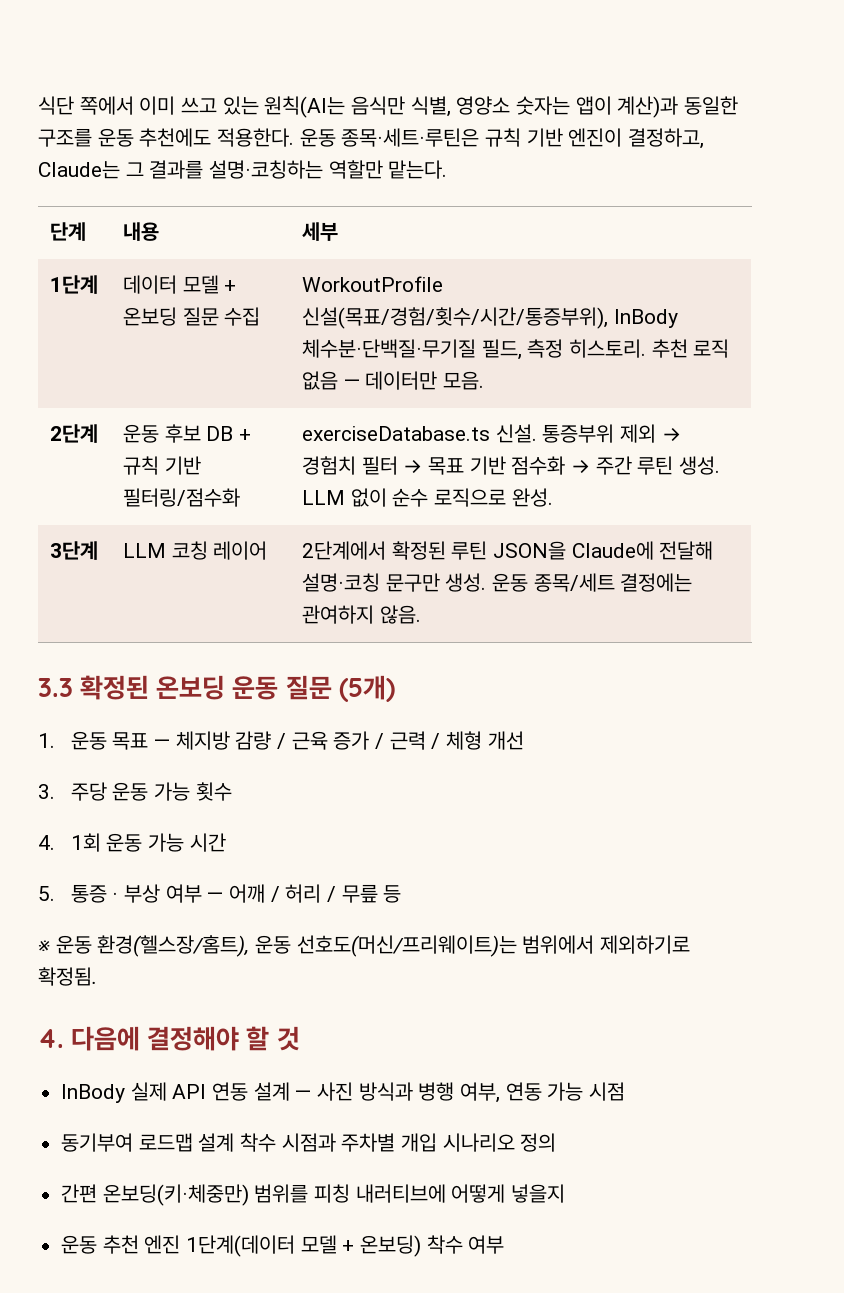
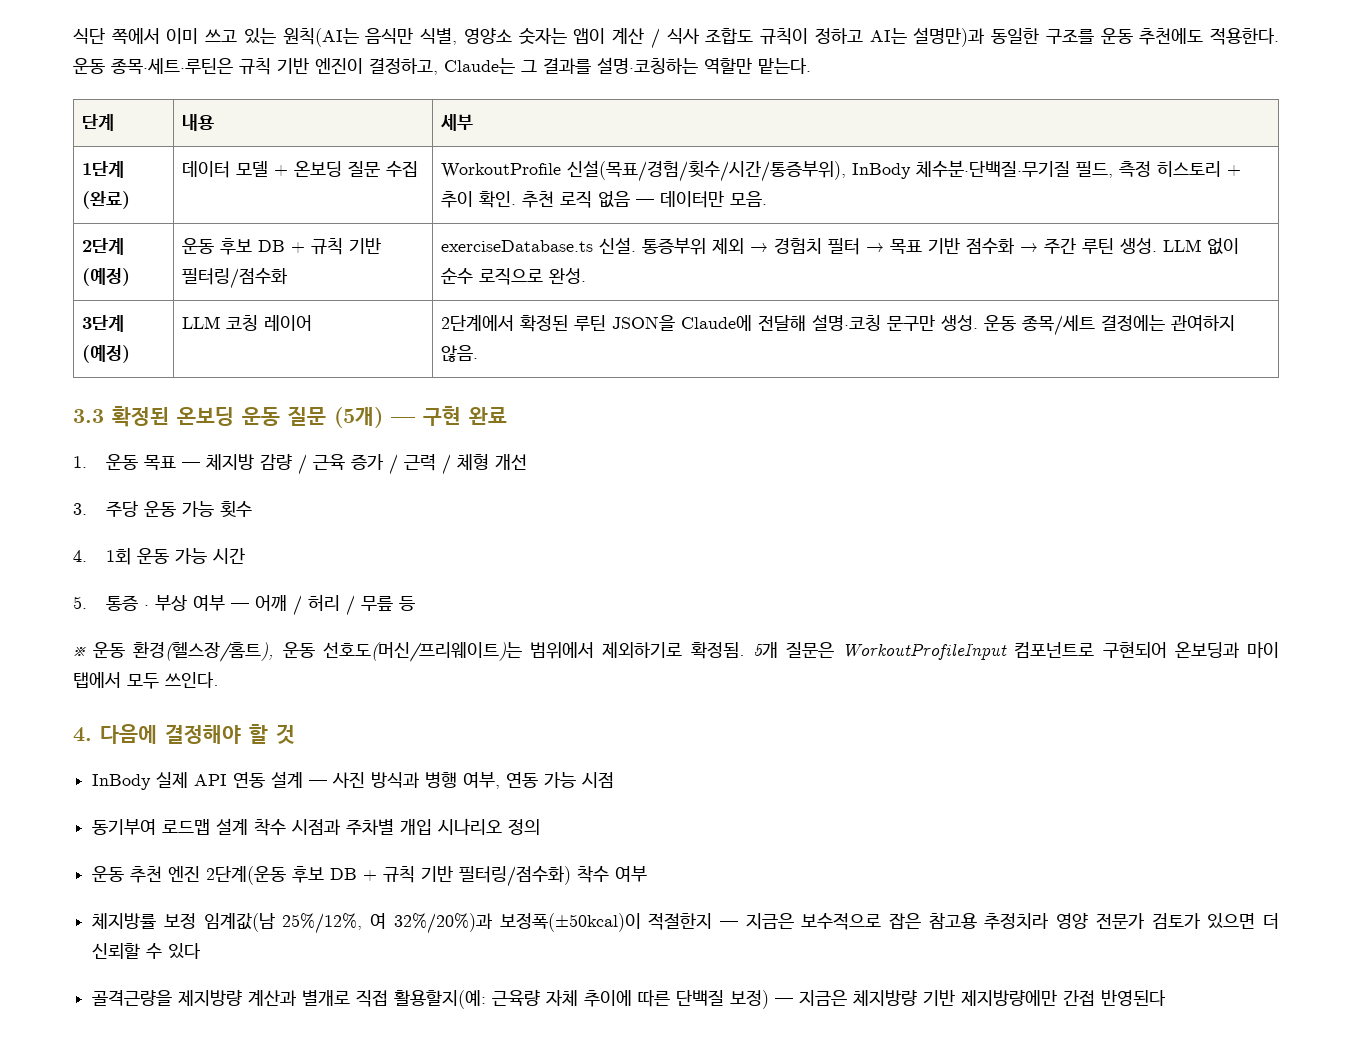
- 식단 쪽에서 이미 쓰고 있는 원칙(AI는 음식만 식별, 영양소 숫자는 앱이 계산)과 동일한 구조를 운동 추천에도 적용한다.
+ 식단 쪽에서 이미 쓰고 있는 원칙(AI는 음식만 식별, 영양소 숫자는 앱이 계산 / 식사 조합도 규칙이 정하고 AI는 설명만)과 동일한 구조를 운동 추천에도 적용한다.
- 1단계 | 데이터 모델 + 온보딩 질문 수집 | WorkoutProfile 신설(목표/경험/횟수/시간/통증부위), InBody 체수분·단백질·무기질 필드, 측정 히스토리. 추천 로직 없음 — 데이터만 모음.
+ 1단계 (완료) | 데이터 모델 + 온보딩 질문 수집 | WorkoutProfile 신설(목표/경험/횟수/시간/통증부위), InBody 체수분·단백질·무기질 필드, 측정 히스토리 + 추이 확인. 추천 로직 없음 — 데이터만 모음.
- 2단계 | 운동 후보 DB + 규칙 기반 필터링/점수화 | exerciseDatabase.ts 신설. 통증부위 제외 → 경험치 필터 → 목표 기반 점수화 → 주간 루틴 생성. LLM 없이 순수 로직으로 완성.
+ 2단계 (예정) | 운동 후보 DB + 규칙 기반 필터링/점수화 | exerciseDatabase.ts 신설. 통증부위 제외 → 경험치 필터 → 목표 기반 점수화 → 주간 루틴 생성. LLM 없이 순수 로직으로 완성.
- 3단계 | LLM 코칭 레이어 | 2단계에서 확정된 루틴 JSON을 Claude에 전달해 설명·코칭 문구만 생성. 운동 종목/세트 결정에는 관여하지 않음.
+ 3단계 (예정) | LLM 코칭 레이어 | 2단계에서 확정된 루틴 JSON을 Claude에 전달해 설명·코칭 문구만 생성. 운동 종목/세트 결정에는 관여하지 않음.
- 3.3 확정된 온보딩 운동 질문 (5개)
+ 3.3 확정된 온보딩 운동 질문 (5개) — 구현 완료
+ 5개 질문은 WorkoutProfileInput 컴포넌트로 구현되어 온보딩과 마이 탭에서 모두 쓰인다.
- 간편 온보딩(키·체중만) 범위를 피칭 내러티브에 어떻게 넣을지
- 운동 추천 엔진 1단계(데이터 모델 + 온보딩) 착수 여부
+ 운동 추천 엔진 2단계(운동 후보 DB + 규칙 기반 필터링/점수화) 착수 여부
+ 체지방률 보정 임계값(남 25%/12%, 여 32%/20%)과 보정폭(±50kcal)이 적절한지 — 지금은 보수적으로 잡은 참고용 추정치라 영양 전문가 검토가 있으면 더 신뢰할 수 있다
+ 골격근량을 제지방량 계산과 별개로 직접 활용할지(예: 근육량 자체 추이에 따른 단백질 보정) — 지금은 체지방량 기반 제지방량에만 간접 반영된다

